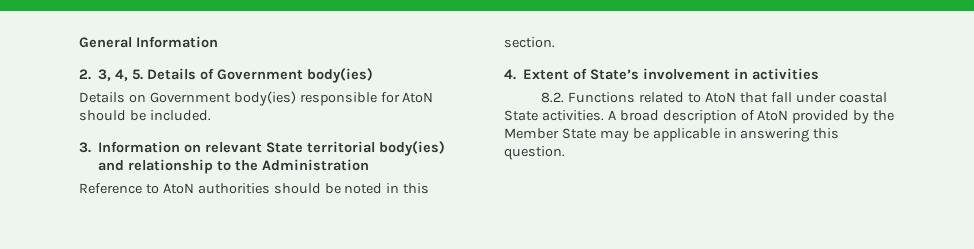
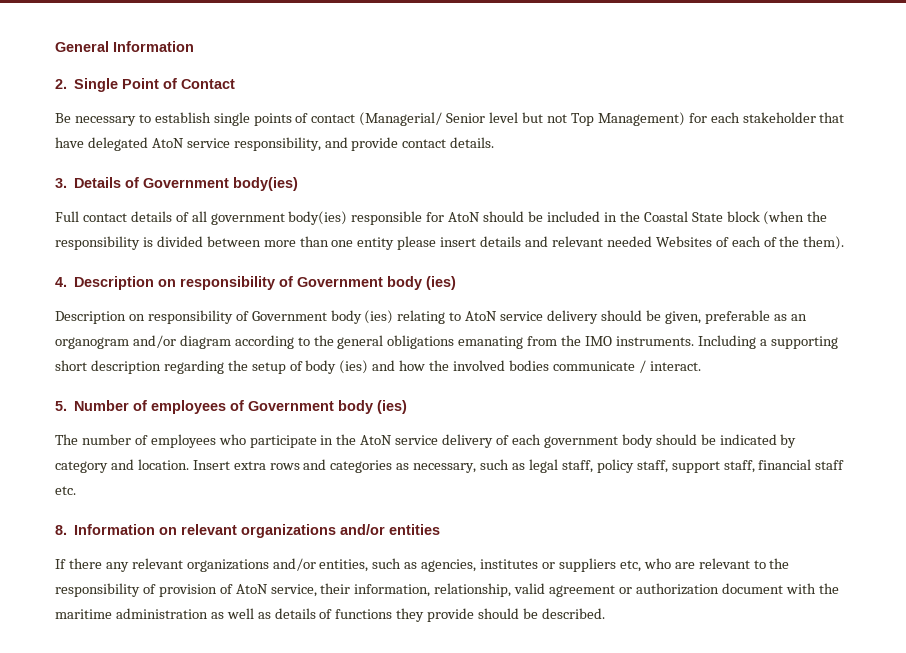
- 2. 3, 4, 5. Details of Government body(ies)
- Details on Government body(ies) responsible for AtoN should be included.
- 3. Information on relevant State territorial body(ies) and relationship to the Administration
- Reference to AtoN authorities should be noted in this section.
- 4. Extent of State’s involvement in activities
- 8.2. Functions related to AtoN that fall under coastal State activities. A broad description of AtoN provided by the Member State may be applicable in answering this question.
+ 2. Single Point of Contact
+ Be necessary to establish single points of contact (Managerial/ Senior level but not Top Management) for each stakeholder that have delegated AtoN service responsibility, and provide contact details.
+ 3. Details of Government body(ies)
+ Full contact details of all government body(ies) responsible for AtoN should be included in the Coastal State block (when the responsibility is divided between more than one entity please insert details and relevant needed Websites of each of the them).
+ 4. Description on responsibility of Government body (ies)
+ Description on responsibility of Government body (ies) relating to AtoN service delivery should be given, preferable as an organogram and/or diagram according to the general obligations emanating from the IMO instruments. Including a supporting short description regarding the setup of body (ies) and how the involved bodies communicate / interact.
+ 5. Number of employees of Government body (ies)
+ The number of employees who participate in the AtoN service delivery of each government body should be indicated by category and location. Insert extra rows and categories as necessary, such as legal staff, policy staff, support staff, financial staff etc.
+ 8. Information on relevant organizations and/or entities
+ If there any relevant organizations and/or entities, such as agencies, institutes or suppliers etc, who are relevant to the responsibility of provision of AtoN service, their information, relationship, valid agreement or authorization document with the maritime administration as well as details of functions they provide should be described.

